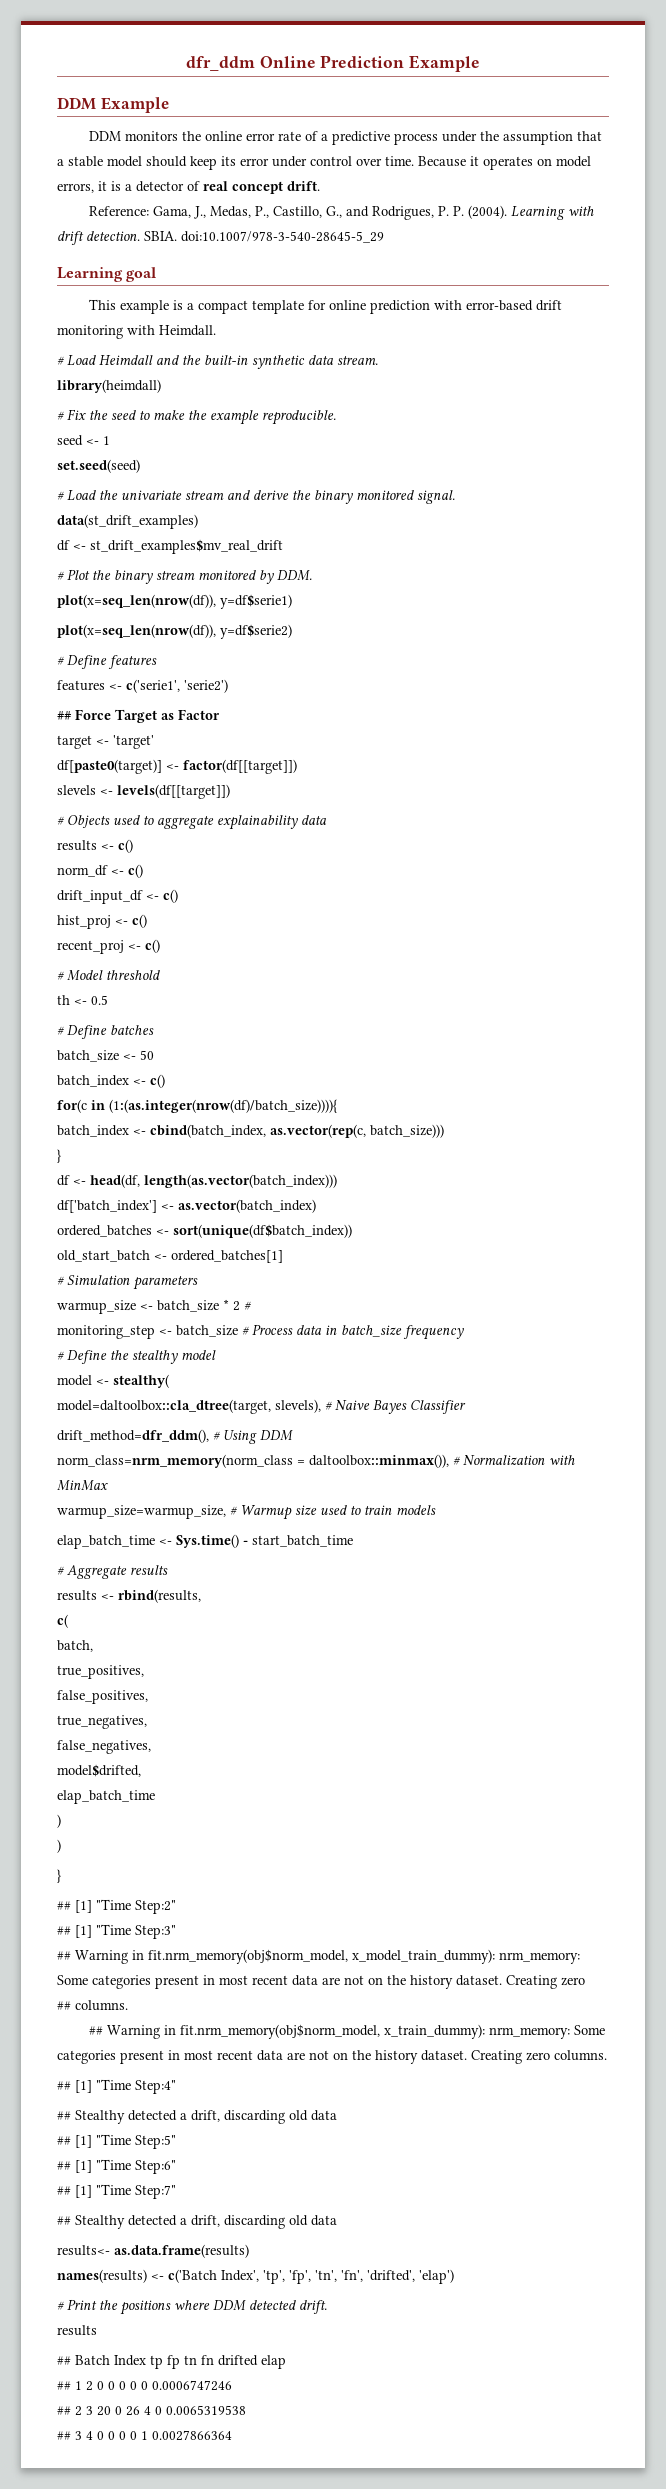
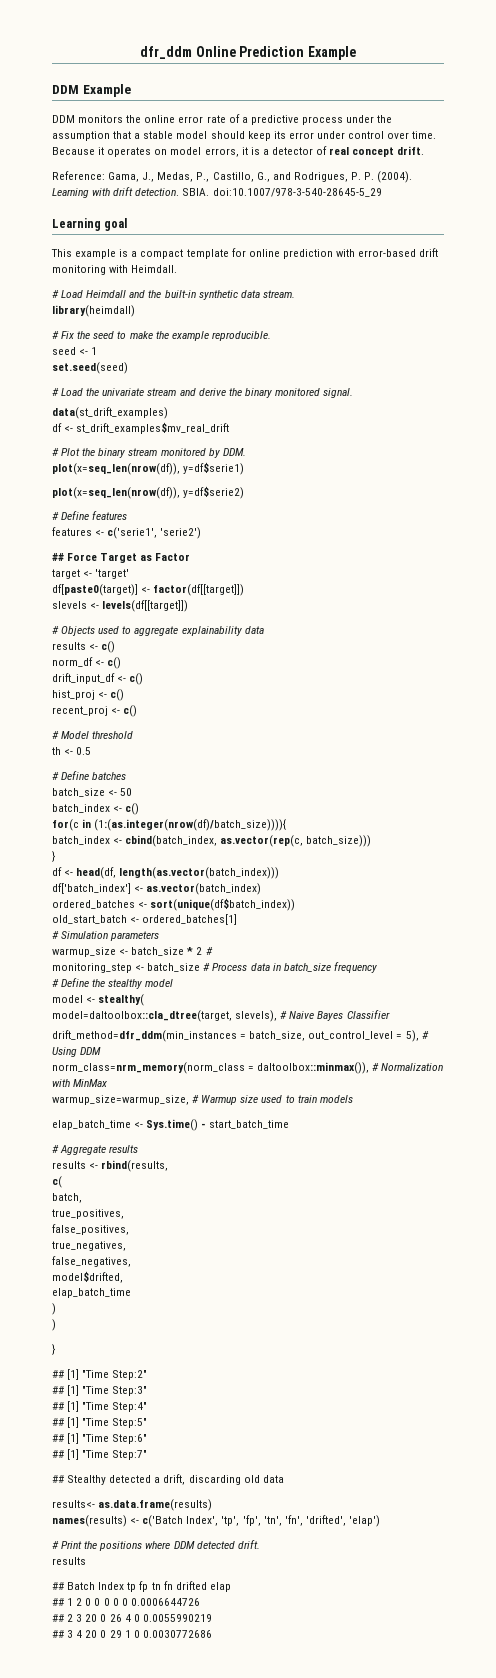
- drift_method=dfr_ddm(), # Using DDM
+ drift_method=dfr_ddm(min_instances = batch_size, out_control_level = 5), # Using DDM
- ## Warning in fit.nrm_memory(obj$norm_model, x_model_train_dummy): nrm_memory: Some categories present in most recent data are not on the history dataset. Creating zero
- ## columns.
- ## Warning in fit.nrm_memory(obj$norm_model, x_train_dummy): nrm_memory: Some categories present in most recent data are not on the history dataset. Creating zero columns.
  ## [1] "Time Step:4"
- ## Stealthy detected a drift, discarding old data
- ## 1 2 0 0 0 0 0 0.0006747246
+ ## 1 2 0 0 0 0 0 0.0006644726
- ## 2 3 20 0 26 4 0 0.0065319538
+ ## 2 3 20 0 26 4 0 0.0055990219
- ## 3 4 0 0 0 0 1 0.0027866364
+ ## 3 4 20 0 29 1 0 0.0030772686

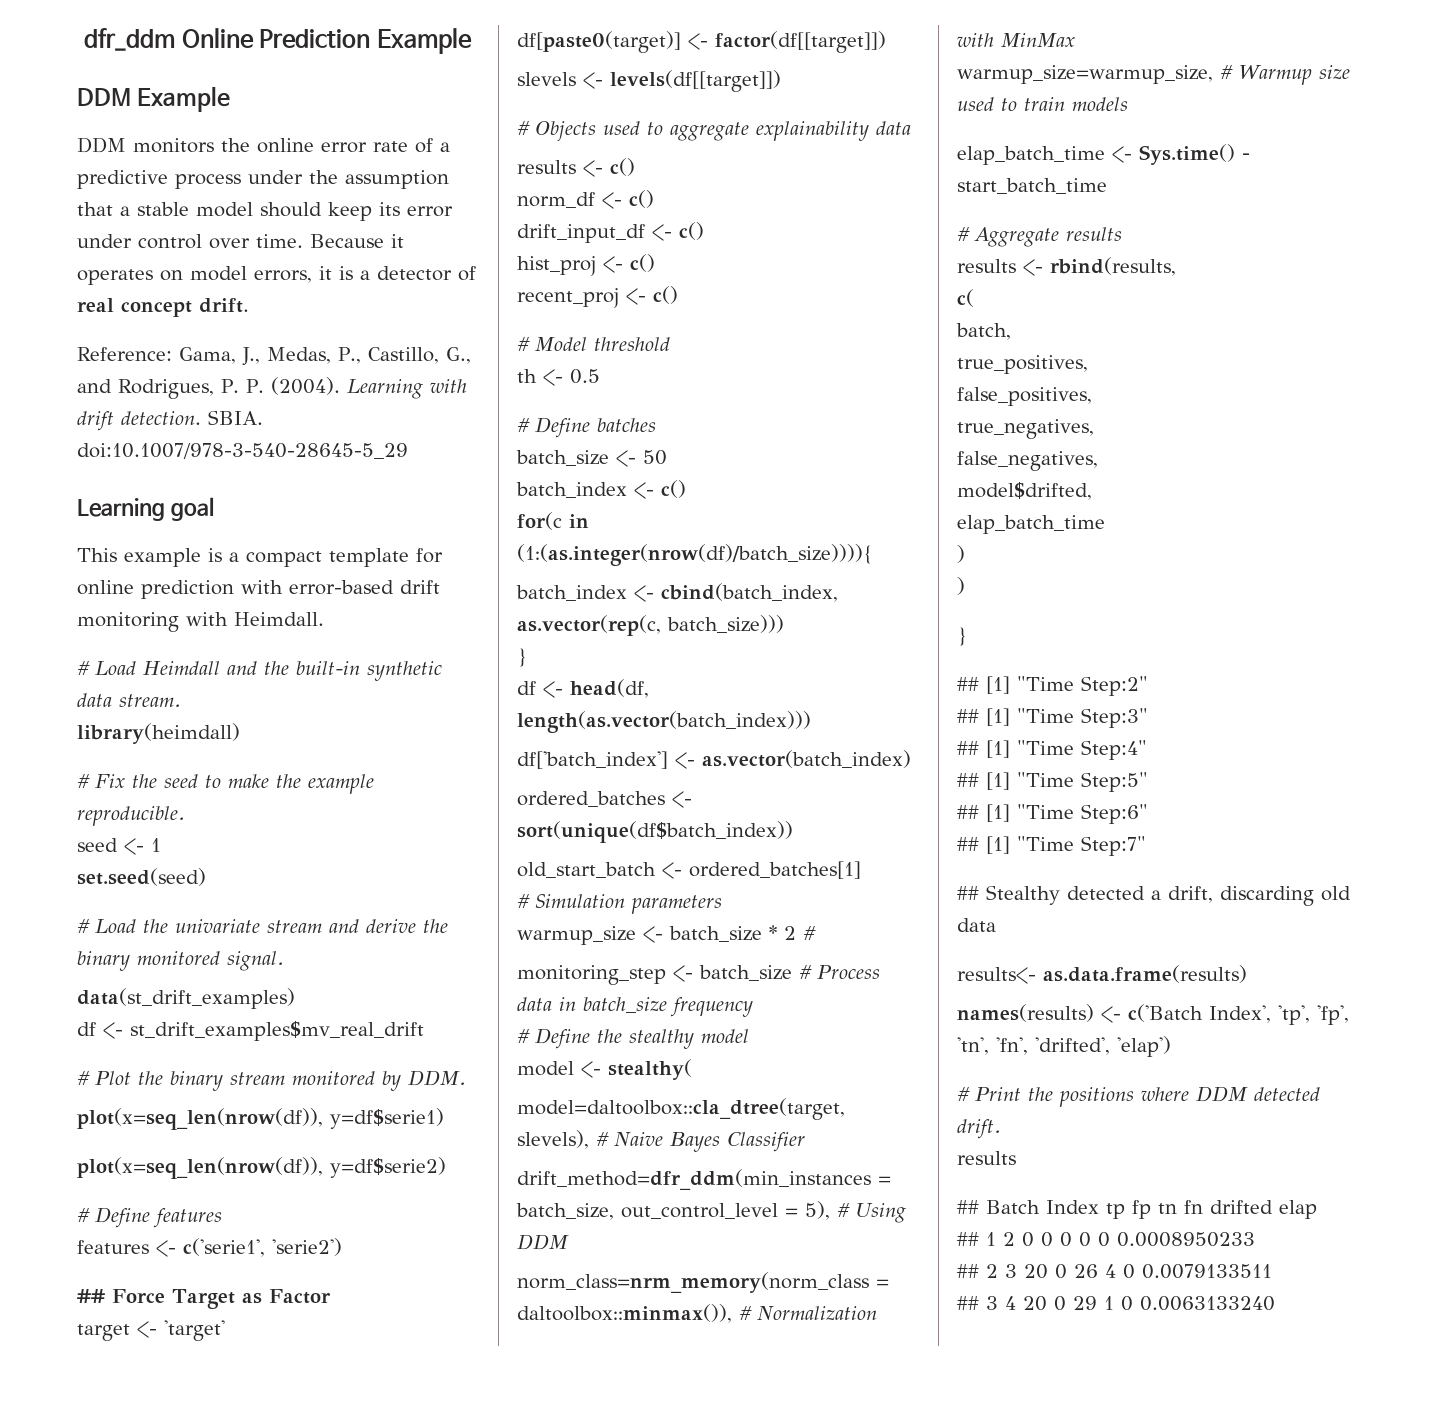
- ## 1 2 0 0 0 0 0 0.0006644726
+ ## 1 2 0 0 0 0 0 0.0008950233
- ## 2 3 20 0 26 4 0 0.0055990219
+ ## 2 3 20 0 26 4 0 0.0079133511
- ## 3 4 20 0 29 1 0 0.0030772686
+ ## 3 4 20 0 29 1 0 0.0063133240

